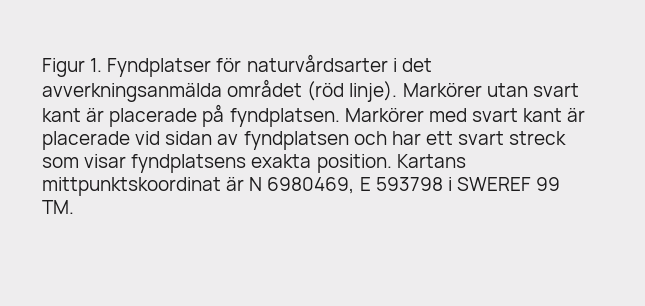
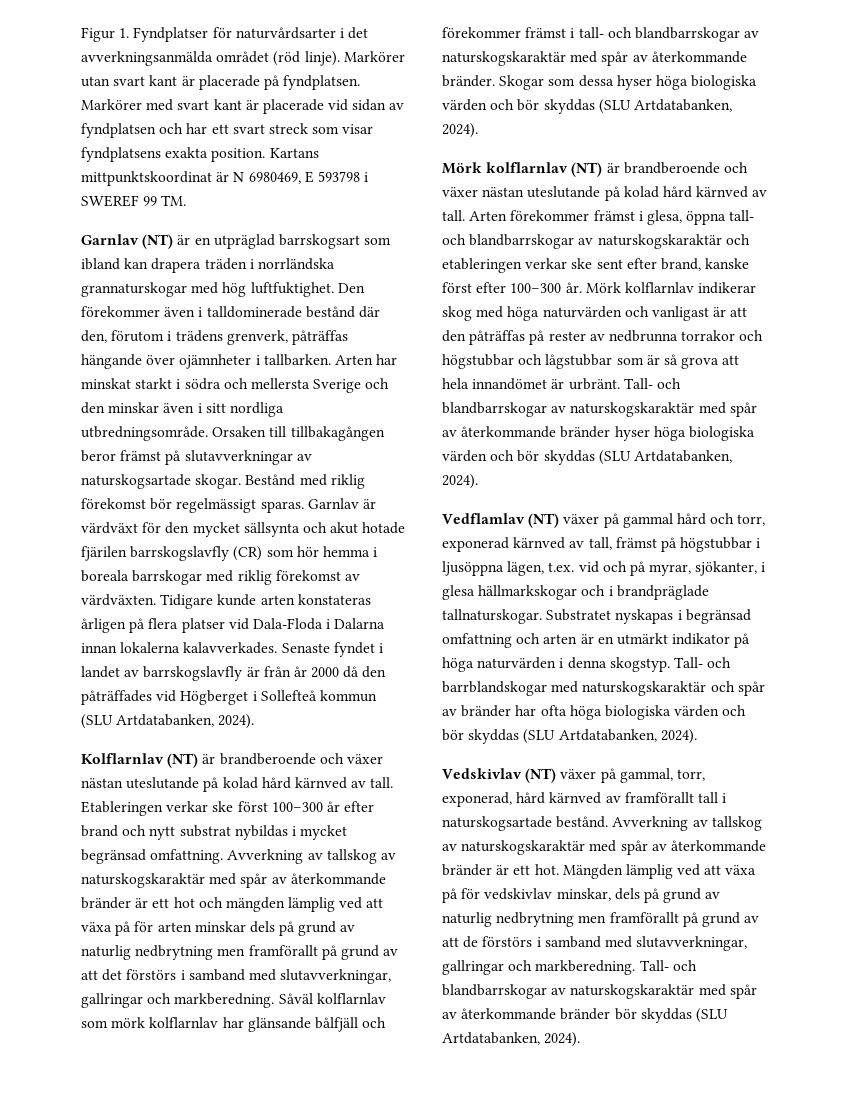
+ Garnlav (NT) är en utpräglad barrskogsart som ibland kan drapera träden i norrländska grannaturskogar med hög luftfuktighet. Den förekommer även i talldominerade bestånd där den, förutom i trädens grenverk, påträffas hängande över ojämnheter i tallbarken. Arten har minskat starkt i södra och mellersta Sverige och den minskar även i sitt nordliga utbredningsområde. Orsaken till tillbakagången beror främst på slutavverkningar av naturskogsartade skogar. Bestånd med riklig förekomst bör regelmässigt sparas. Garnlav är värdväxt för den mycket sällsynta och akut hotade fjärilen barrskogslavfly (CR) som hör hemma i boreala barrskogar med riklig förekomst av värdväxten. Tidigare kunde arten konstateras årligen på flera platser vid Dala-Floda i Dalarna innan lokalerna kalavverkades. Senaste fyndet i landet av barrskogslavfly är från år 2000 då den påträffades vid Högberget i Sollefteå kommun (SLU Artdatabanken, 2024).
+ Kolflarnlav (NT) är brandberoende och växer nästan uteslutande på kolad hård kärnved av tall. Etableringen verkar ske först 100–300 år efter brand och nytt substrat nybildas i mycket begränsad omfattning. Avverkning av tallskog av naturskogskaraktär med spår av återkommande bränder är ett hot och mängden lämplig ved att växa på för arten minskar dels på grund av naturlig nedbrytning men framförallt på grund av att det förstörs i samband med slutavverkningar, gallringar och markberedning. Såväl kolflarnlav som mörk kolflarnlav har glänsande bålfjäll och förekommer främst i tall- och blandbarrskogar av naturskogskaraktär med spår av återkommande bränder. Skogar som dessa hyser höga biologiska värden och bör skyddas (SLU Artdatabanken, 2024).
+ Mörk kolflarnlav (NT) är brandberoende och växer nästan uteslutande på kolad hård kärnved av tall. Arten förekommer främst i glesa, öppna tall- och blandbarrskogar av naturskogskaraktär och etableringen verkar ske sent efter brand, kanske först efter 100–300 år. Mörk kolflarnlav indikerar skog med höga naturvärden och vanligast är att den påträffas på rester av nedbrunna torrakor och högstubbar och lågstubbar som är så grova att hela innandömet är urbränt. Tall- och blandbarrskogar av naturskogskaraktär med spår av återkommande bränder hyser höga biologiska värden och bör skyddas (SLU Artdatabanken, 2024).
+ Vedflamlav (NT) växer på gammal hård och torr, exponerad kärnved av tall, främst på högstubbar i ljusöppna lägen, t.ex. vid och på myrar, sjökanter, i glesa hällmarkskogar och i brandpräglade tallnaturskogar. Substratet nyskapas i begränsad omfattning och arten är en utmärkt indikator på höga naturvärden i denna skogstyp. Tall- och barrblandskogar med naturskogskaraktär och spår av bränder har ofta höga biologiska värden och bör skyddas (SLU Artdatabanken, 2024).
+ Vedskivlav (NT) växer på gammal, torr, exponerad, hård kärnved av framförallt tall i naturskogsartade bestånd. Avverkning av tallskog av naturskogskaraktär med spår av återkommande bränder är ett hot. Mängden lämplig ved att växa på för vedskivlav minskar, dels på grund av naturlig nedbrytning men framförallt på grund av att de förstörs i samband med slutavverkningar, gallringar och markberedning. Tall- och blandbarrskogar av naturskogskaraktär med spår av återkommande bränder bör skyddas (SLU Artdatabanken, 2024).

